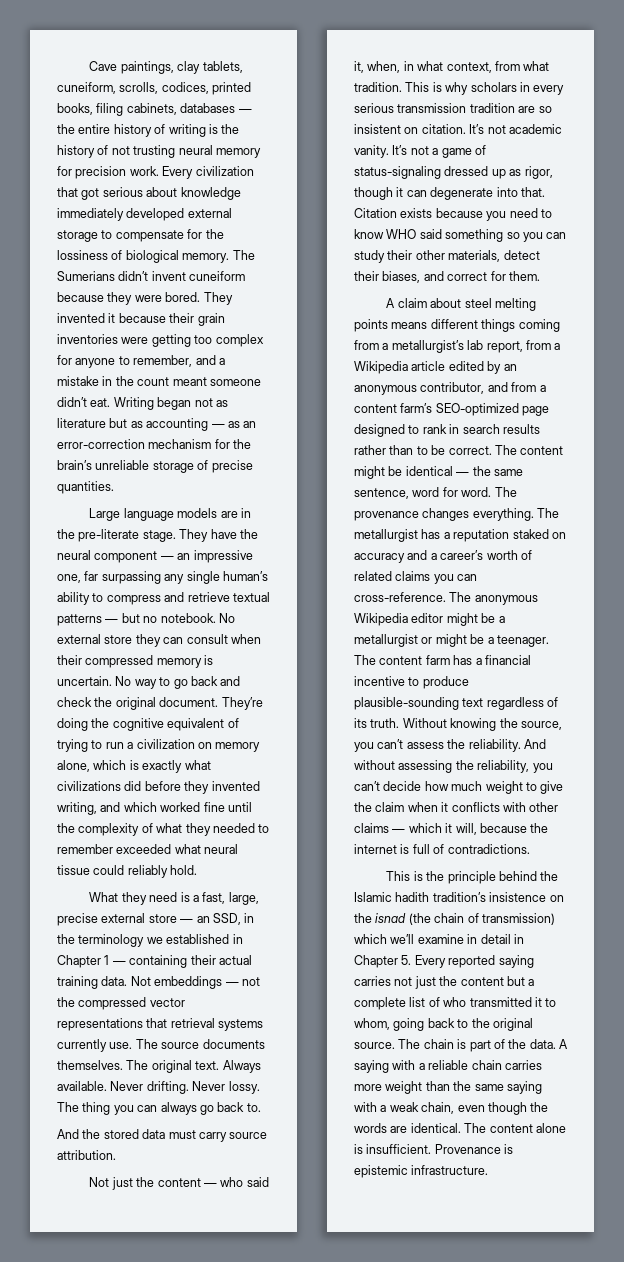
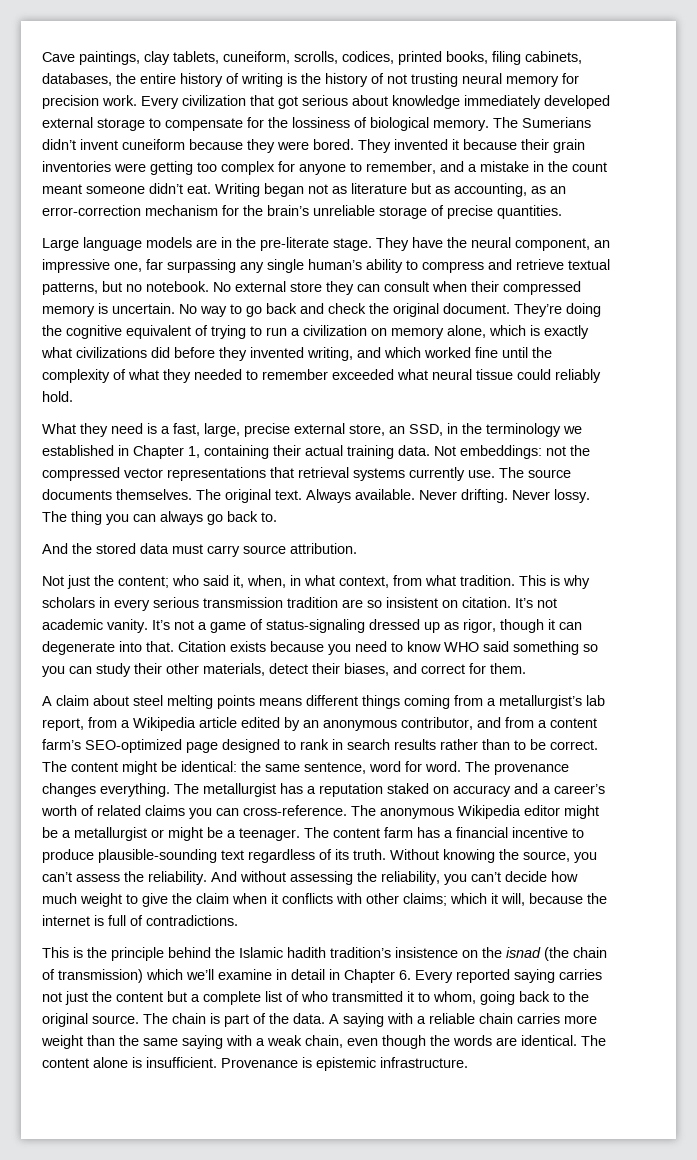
- Cave paintings, clay tablets, cuneiform, scrolls, codices, printed books, filing cabinets, databases — the entire history of writing is the history of not trusting neural memory for precision work.
+ Cave paintings, clay tablets, cuneiform, scrolls, codices, printed books, filing cabinets, databases, the entire history of writing is the history of not trusting neural memory for precision work.
- Writing began not as literature but as accounting — as an error-correction mechanism for the brain’s unreliable storage of precise quantities.
+ Writing began not as literature but as accounting, as an error-correction mechanism for the brain’s unreliable storage of precise quantities.
- They have the neural component — an impressive one, far surpassing any single human’s ability to compress and retrieve textual patterns — but no notebook.
+ They have the neural component, an impressive one, far surpassing any single human’s ability to compress and retrieve textual patterns, but no notebook.
- What they need is a fast, large, precise external store — an SSD, in the terminology we established in Chapter 1 — containing their actual training data.
+ What they need is a fast, large, precise external store, an SSD, in the terminology we established in Chapter 1, containing their actual training data.
- Not embeddings — not the compressed vector representations that retrieval systems currently use.
+ Not embeddings: not the compressed vector representations that retrieval systems currently use.
- Not just the content — who said it, when, in what context, from what tradition.
+ Not just the content; who said it, when, in what context, from what tradition.
- The content might be identical — the same sentence, word for word.
+ The content might be identical: the same sentence, word for word.
- And without assessing the reliability, you can’t decide how much weight to give the claim when it conflicts with other claims — which it will, because the internet is full of contradictions.
+ And without assessing the reliability, you can’t decide how much weight to give the claim when it conflicts with other claims; which it will, because the internet is full of contradictions.
- This is the principle behind the Islamic hadith tradition’s insistence on the isnad (the chain of transmission) which we’ll examine in detail in Chapter 5. Every reported saying carries not just the content but a complete list of who transmitted it to whom, going back to the original source.
+ This is the principle behind the Islamic hadith tradition’s insistence on the isnad (the chain of transmission) which we’ll examine in detail in Chapter 6. Every reported saying carries not just the content but a complete list of who transmitted it to whom, going back to the original source.

